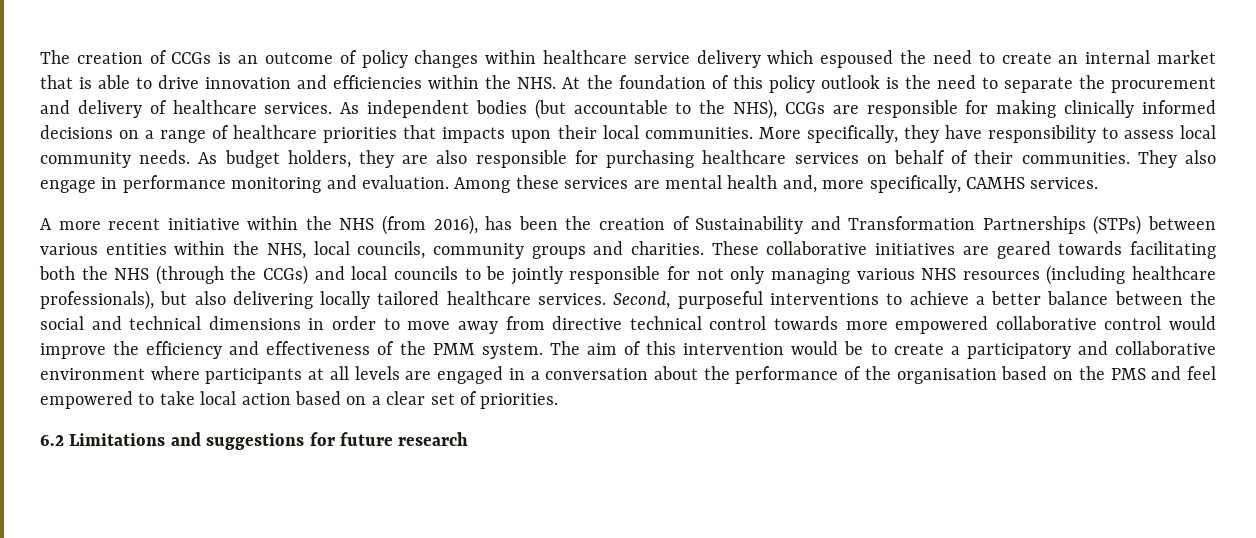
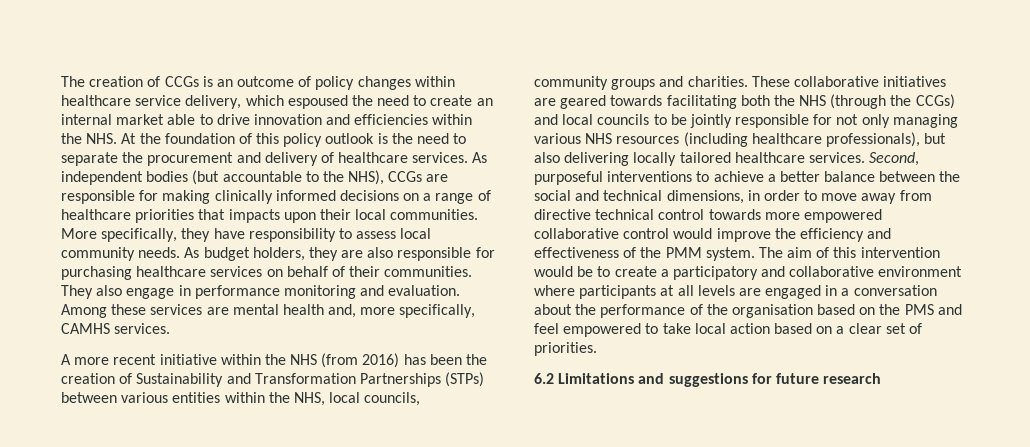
- The creation of CCGs is an outcome of policy changes within healthcare service delivery which espoused the need to create an internal market that is able to drive innovation and efficiencies within the NHS. At the foundation of this policy outlook is the need to separate the procurement and delivery of healthcare services.
+ The creation of CCGs is an outcome of policy changes within healthcare service delivery, which espoused the need to create an internal market able to drive innovation and efficiencies within the NHS. At the foundation of this policy outlook is the need to separate the procurement and delivery of healthcare services.
- A more recent initiative within the NHS (from 2016), has been the creation of Sustainability and Transformation Partnerships (STPs) between various entities within the NHS, local councils, community groups and charities.
+ A more recent initiative within the NHS (from 2016) has been the creation of Sustainability and Transformation Partnerships (STPs) between various entities within the NHS, local councils, community groups and charities.
- Second, purposeful interventions to achieve a better balance between the social and technical dimensions in order to move away from directive technical control towards more empowered collaborative control would improve the efficiency and effectiveness of the PMM system.
+ Second, purposeful interventions to achieve a better balance between the social and technical dimensions, in order to move away from directive technical control towards more empowered collaborative control would improve the efficiency and effectiveness of the PMM system.

